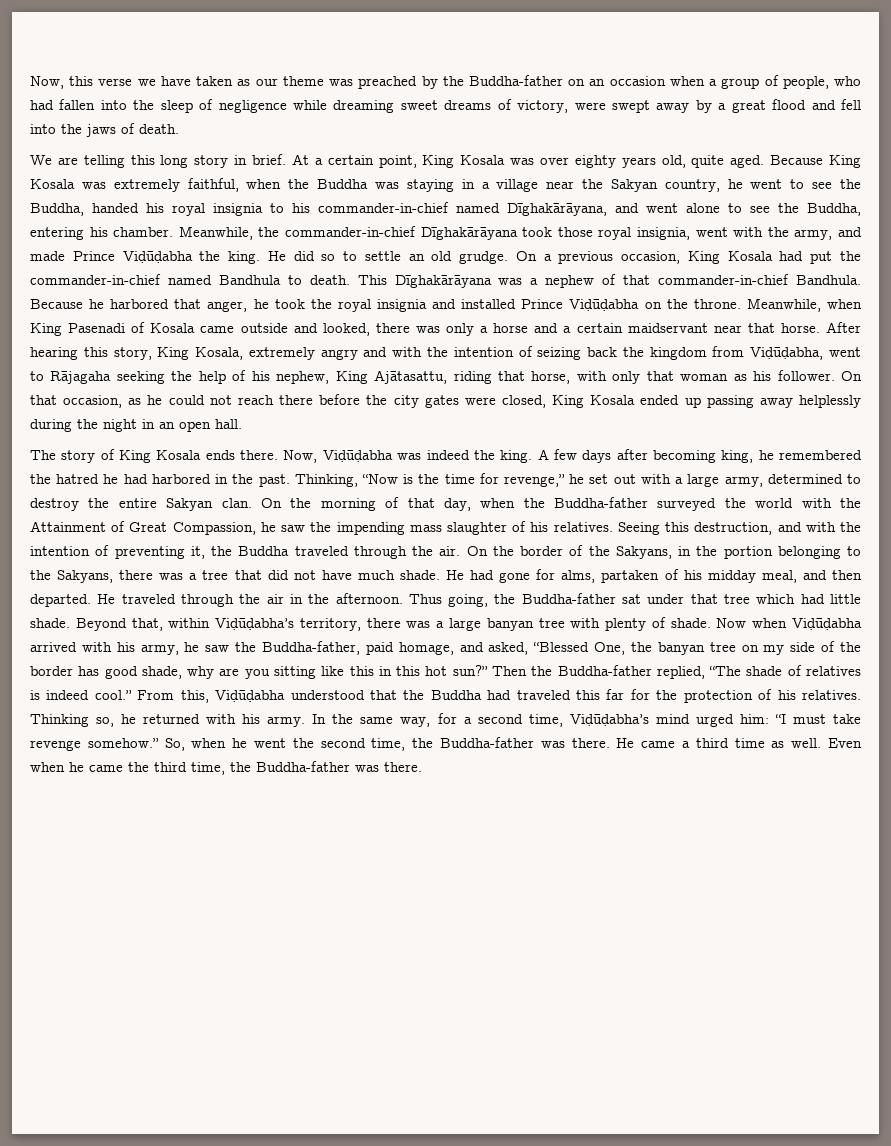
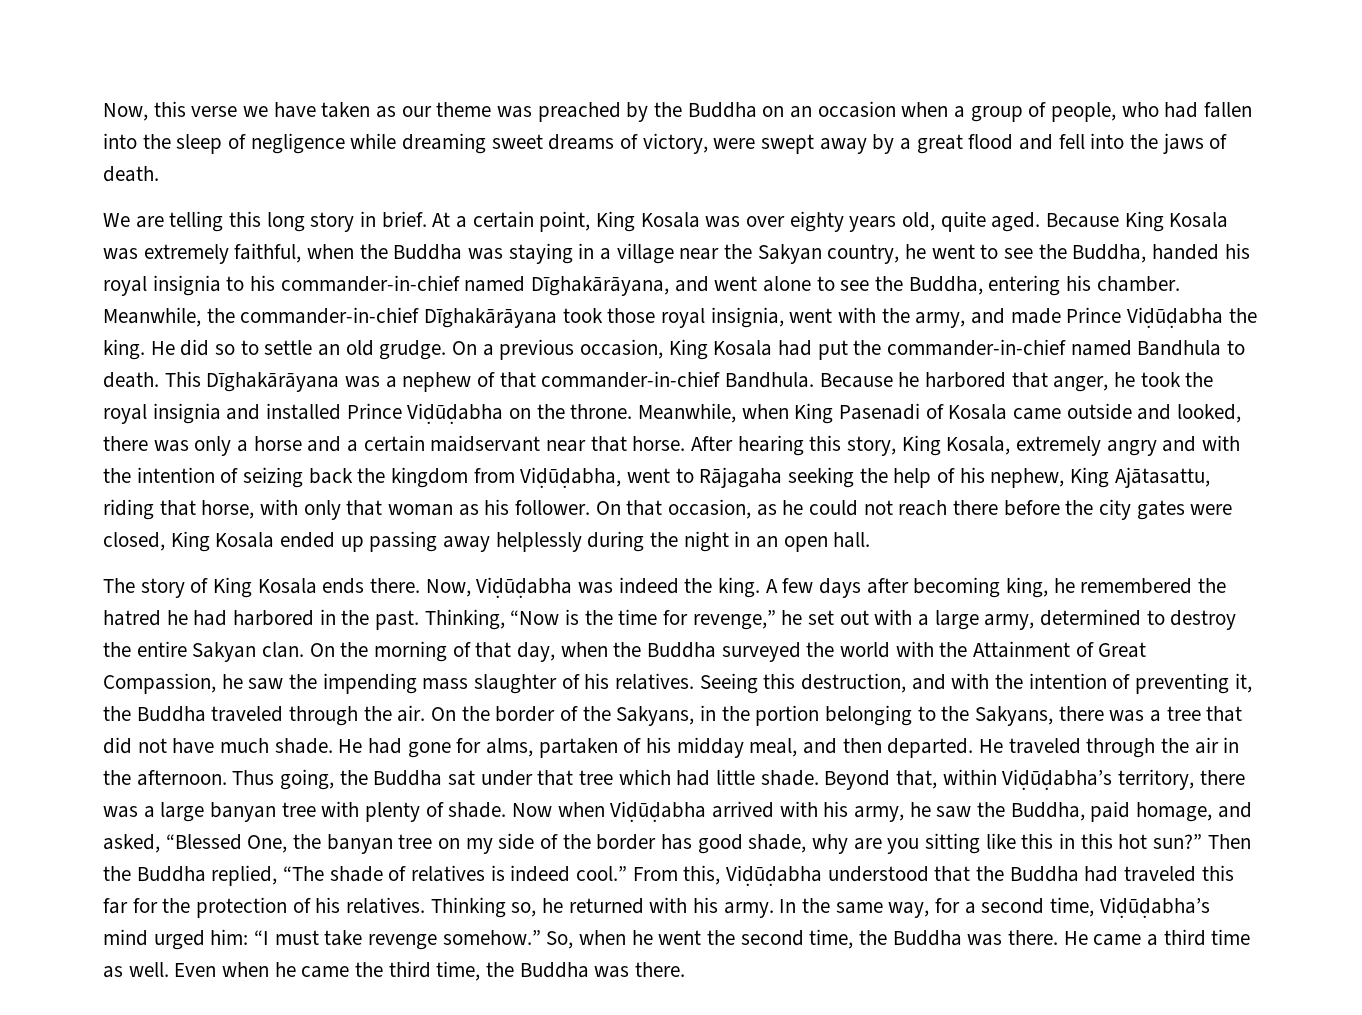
- Now, this verse we have taken as our theme was preached by the Buddha-father on an occasion when a group of people, who had fallen into the sleep of negligence while dreaming sweet dreams of victory, were swept away by a great flood and fell into the jaws of death.
+ Now, this verse we have taken as our theme was preached by the Buddha on an occasion when a group of people, who had fallen into the sleep of negligence while dreaming sweet dreams of victory, were swept away by a great flood and fell into the jaws of death.
- On the morning of that day, when the Buddha-father surveyed the world with the Attainment of Great Compassion, he saw the impending mass slaughter of his relatives.
+ On the morning of that day, when the Buddha surveyed the world with the Attainment of Great Compassion, he saw the impending mass slaughter of his relatives.
- Thus going, the Buddha-father sat under that tree which had little shade.
+ Thus going, the Buddha sat under that tree which had little shade.
- Now when Viḍūḍabha arrived with his army, he saw the Buddha-father, paid homage, and asked, “Blessed One, the banyan tree on my side of the border has good shade, why are you sitting like this in this hot sun?”
+ Now when Viḍūḍabha arrived with his army, he saw the Buddha, paid homage, and asked, “Blessed One, the banyan tree on my side of the border has good shade, why are you sitting like this in this hot sun?”
- Then the Buddha-father replied, “The shade of relatives is indeed cool.”
+ Then the Buddha replied, “The shade of relatives is indeed cool.”
- So, when he went the second time, the Buddha-father was there.
+ So, when he went the second time, the Buddha was there.
- Even when he came the third time, the Buddha-father was there.
+ Even when he came the third time, the Buddha was there.

